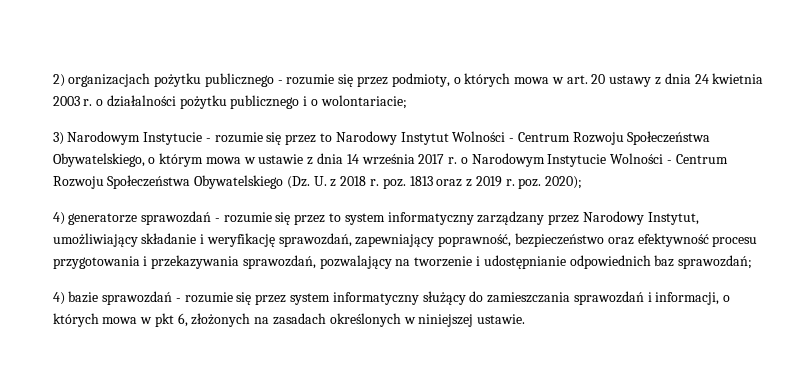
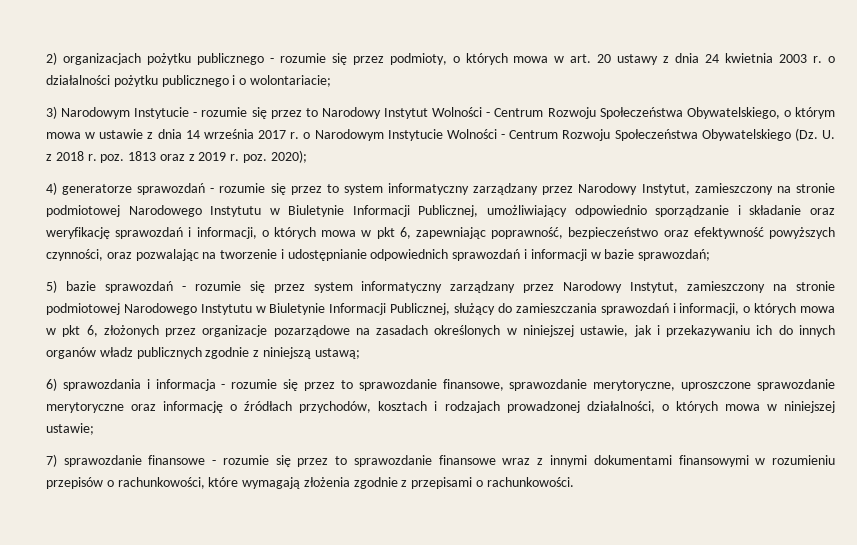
- 4) generatorze sprawozdań - rozumie się przez to system informatyczny zarządzany przez Narodowy Instytut, umożliwiający składanie i weryfikację sprawozdań, zapewniający poprawność, bezpieczeństwo oraz efektywność procesu przygotowania i przekazywania sprawozdań, pozwalający na tworzenie i udostępnianie odpowiednich baz sprawozdań;
+ 4) generatorze sprawozdań - rozumie się przez to system informatyczny zarządzany przez Narodowy Instytut, zamieszczony na stronie podmiotowej Narodowego Instytutu w Biuletynie Informacji Publicznej, umożliwiający odpowiednio sporządzanie i składanie oraz weryfikację sprawozdań i informacji, o których mowa w pkt 6, zapewniając poprawność, bezpieczeństwo oraz efektywność powyższych czynności, oraz pozwalając na tworzenie i udostępnianie odpowiednich sprawozdań i informacji w bazie sprawozdań;
- 4) bazie sprawozdań - rozumie się przez system informatyczny służący do zamieszczania sprawozdań i informacji, o których mowa w pkt 6, złożonych na zasadach określonych w niniejszej ustawie.
+ 5) bazie sprawozdań - rozumie się przez system informatyczny zarządzany przez Narodowy Instytut, zamieszczony na stronie podmiotowej Narodowego Instytutu w Biuletynie Informacji Publicznej, służący do zamieszczania sprawozdań i informacji, o których mowa w pkt 6, złożonych przez organizacje pozarządowe na zasadach określonych w niniejszej ustawie, jak i przekazywaniu ich do innych organów władz publicznych zgodnie z niniejszą ustawą;
+ 6) sprawozdania i informacja - rozumie się przez to sprawozdanie finansowe, sprawozdanie merytoryczne, uproszczone sprawozdanie merytoryczne oraz informację o źródłach przychodów, kosztach i rodzajach prowadzonej działalności, o których mowa w niniejszej ustawie;
+ 7) sprawozdanie finansowe - rozumie się przez to sprawozdanie finansowe wraz z innymi dokumentami finansowymi w rozumieniu przepisów o rachunkowości, które wymagają złożenia zgodnie z przepisami o rachunkowości.

